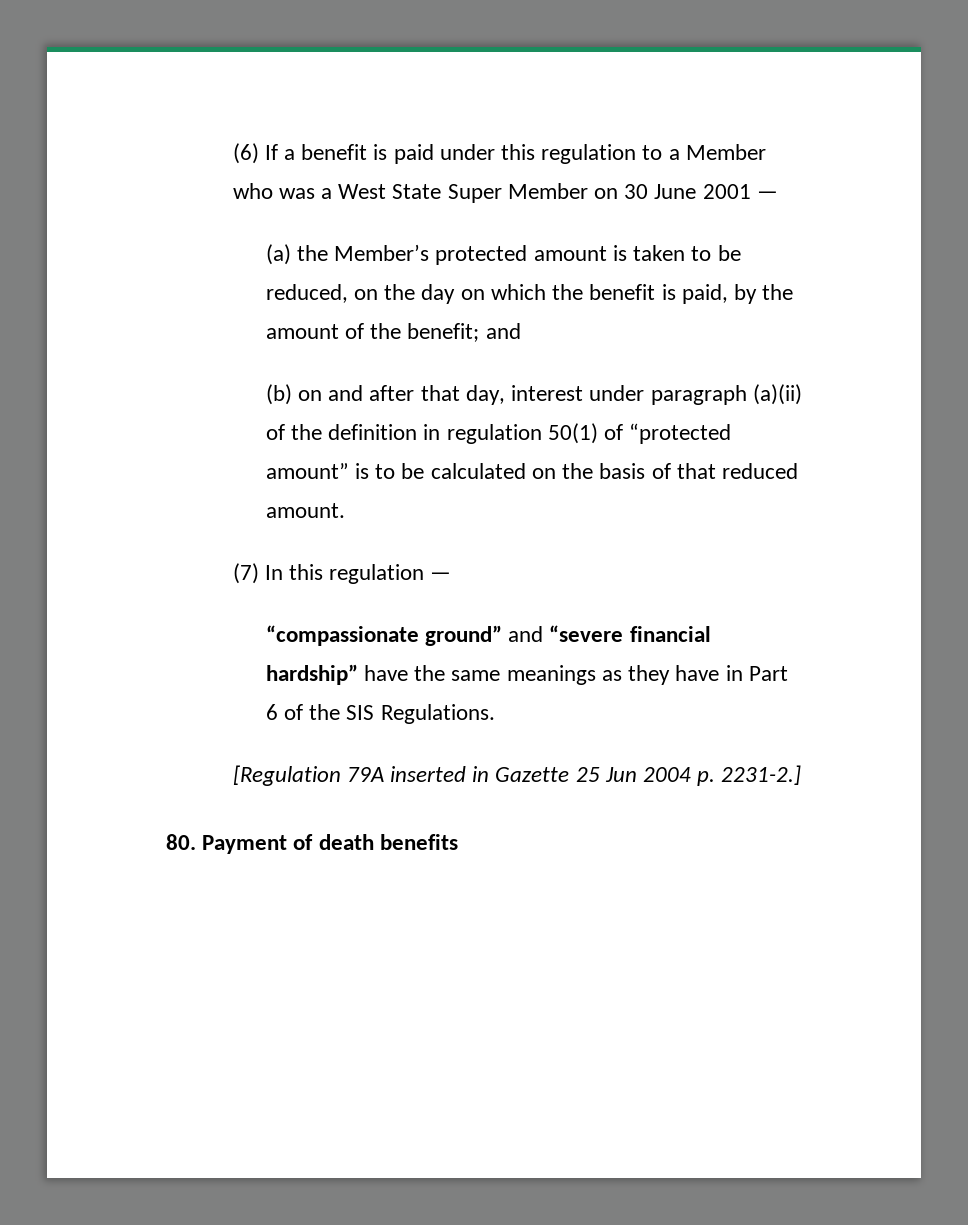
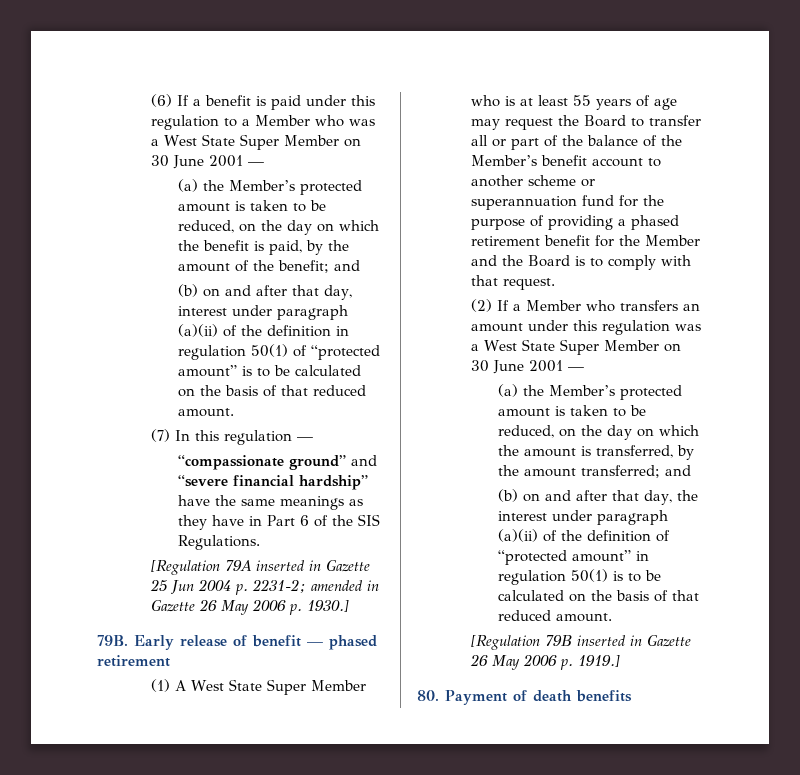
- [Regulation 79A inserted in Gazette 25 Jun 2004 p. 2231-2.]
+ [Regulation 79A inserted in Gazette 25 Jun 2004 p. 2231-2; amended in Gazette 26 May 2006 p. 1930.]
+ 79B. Early release of benefit — phased retirement
+ (1) A West State Super Member who is at least 55 years of age may request the Board to transfer all or part of the balance of the Member’s benefit account to another scheme or superannuation fund for the purpose of providing a phased retirement benefit for the Member and the Board is to comply with that request.
+ (2) If a Member who transfers an amount under this regulation was a West State Super Member on 30 June 2001 —
+ (a) the Member’s protected amount is taken to be reduced, on the day on which the amount is transferred, by the amount transferred; and
+ (b) on and after that day, the interest under paragraph (a)(ii) of the definition of “protected amount” in regulation 50(1) is to be calculated on the basis of that reduced amount.
+ [Regulation 79B inserted in Gazette 26 May 2006 p. 1919.]

